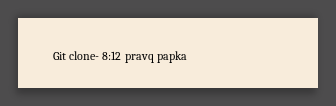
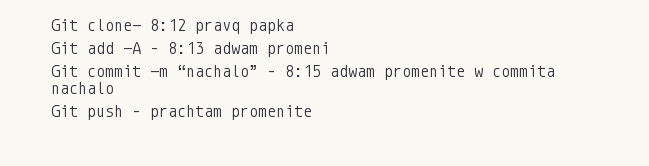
+ Git add -A – 8:13 adwam promeni
+ Git commit -m “nachalo” – 8:15 adwam promenite w commita nachalo
+ Git push – prachtam promenite

